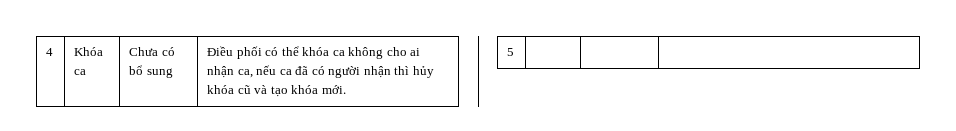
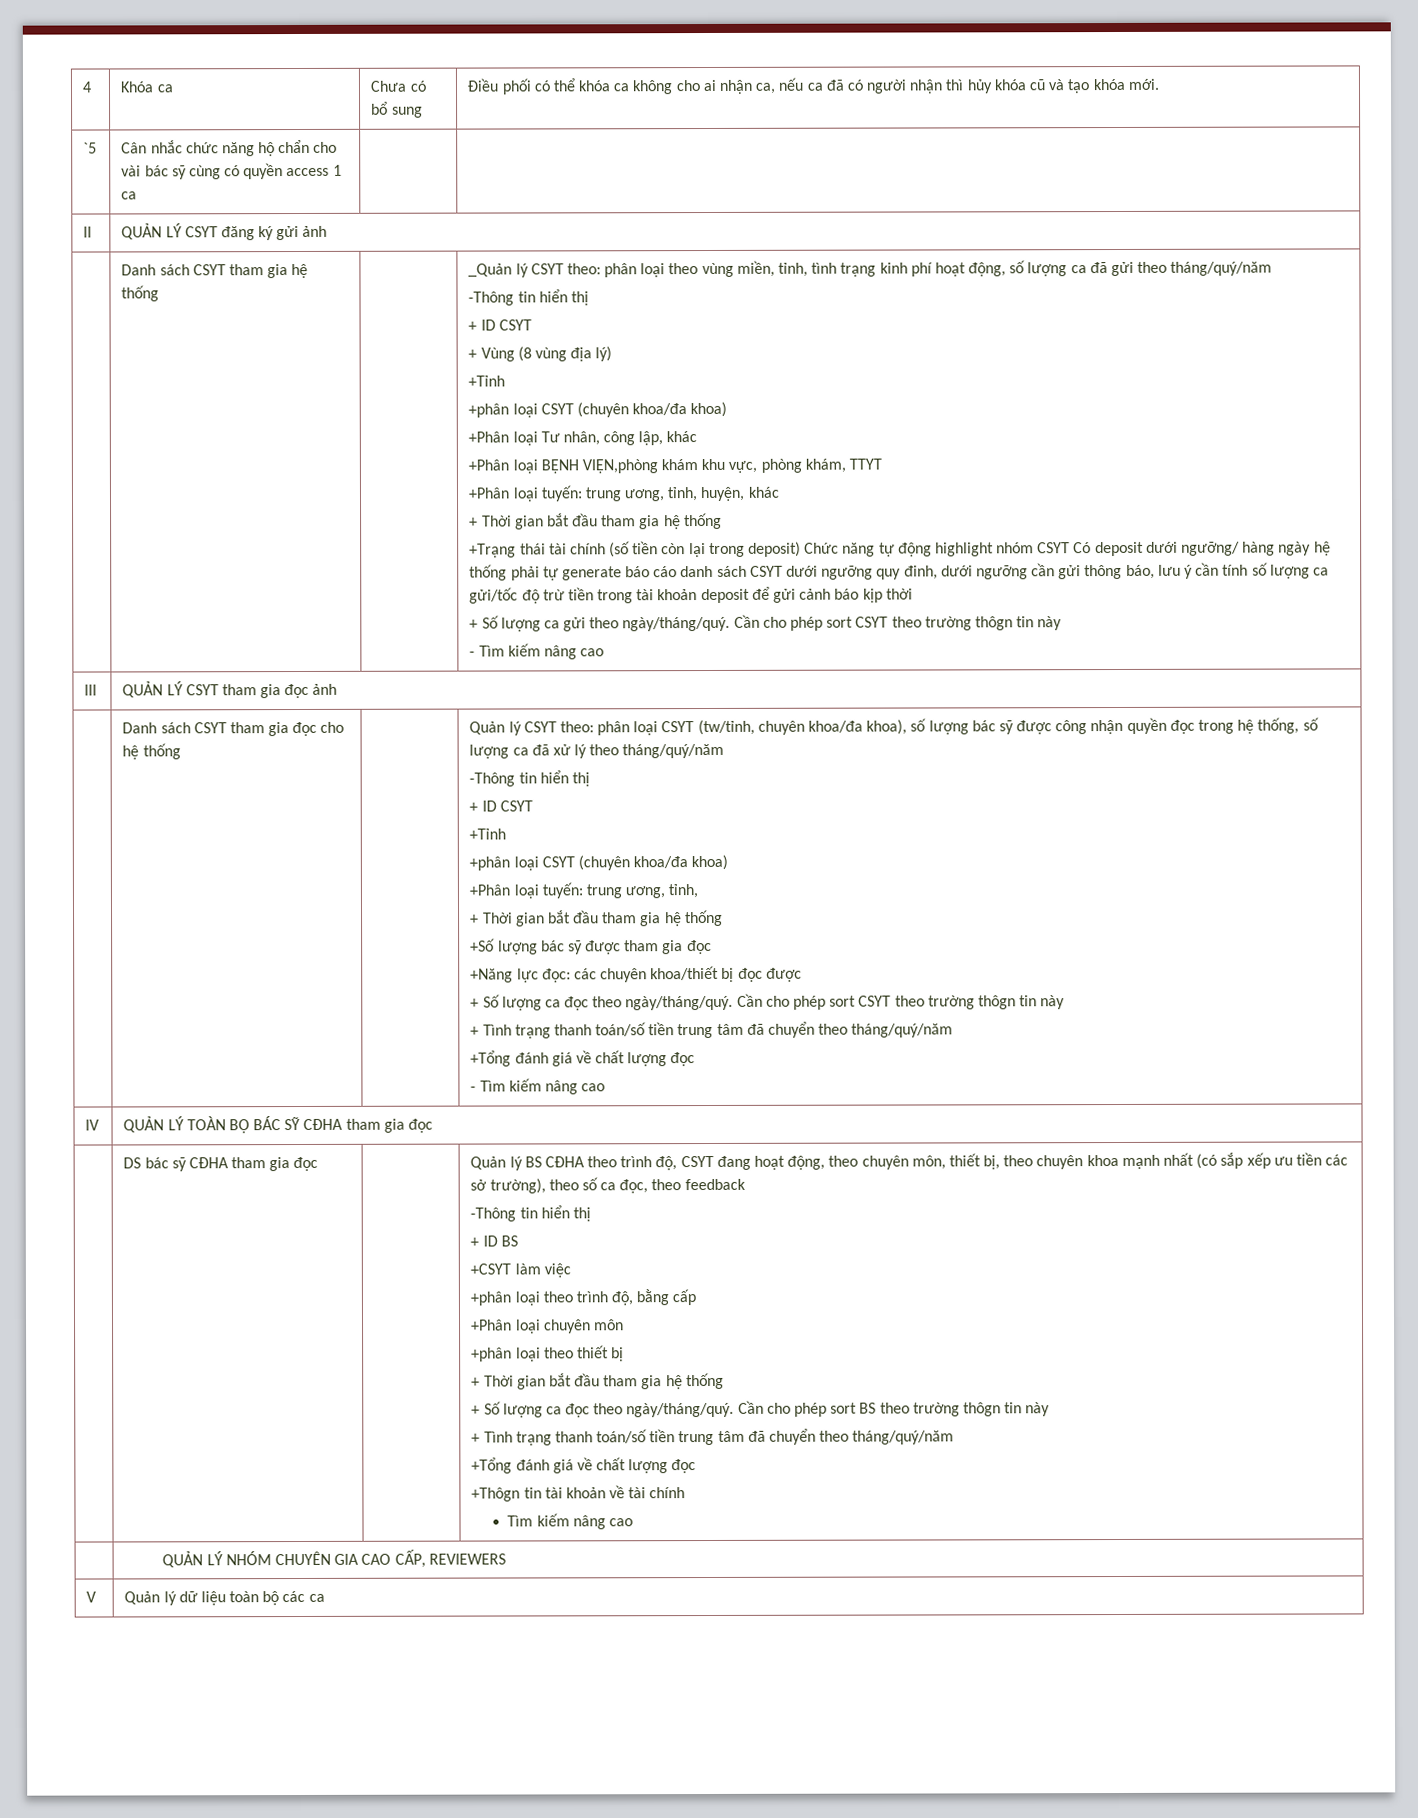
- 5 | | |
+ `5 | Cân nhắc chức năng hộ chẩn cho vài bác sỹ cùng có quyền access 1 ca | |
+ II | QUẢN LÝ CSYT đăng ký gửi ảnh
+ | Danh sách CSYT tham gia hệ thống | | _Quản lý CSYT theo: phân loại theo vùng miền, tỉnh, tình trạng kinh phí hoạt động, số lượng ca đã gửi theo tháng/quý/năm
+ -Thông tin hiển thị
+ + ID CSYT
+ + Vùng (8 vùng địa lý)
+ +Tỉnh
+ +phân loại CSYT (chuyên khoa/đa khoa)
+ +Phân loại Tư nhân, công lập, khác
+ +Phân loại BỆNH VIỆN,phòng khám khu vực, phòng khám, TTYT
+ +Phân loại tuyến: trung ương, tỉnh, huyện, khác
+ + Thời gian bắt đầu tham gia hệ thống
+ +Trạng thái tài chính (số tiền còn lại trong deposit) Chức năng tự động highlight nhóm CSYT Có deposit dưới ngưỡng/ hàng ngày hệ thống phải tự generate báo cáo danh sách CSYT dưới ngưỡng quy đinh, dưới ngưỡng cần gửi thông báo, lưu ý cần tính số lượng ca gửi/tốc độ trừ tiền trong tài khoản deposit để gửi cảnh báo kịp thời
+ + Số lượng ca gửi theo ngày/tháng/quý. Cần cho phép sort CSYT theo trường thôgn tin này
+ - Tìm kiếm nâng cao
+ III | QUẢN LÝ CSYT tham gia đọc ảnh
+ | Danh sách CSYT tham gia đọc cho hệ thống | | Quản lý CSYT theo: phân loại CSYT (tw/tỉnh, chuyên khoa/đa khoa), số lượng bác sỹ được công nhận quyền đọc trong hệ thống, số lượng ca đã xử lý theo tháng/quý/năm
+ -Thông tin hiển thị
+ + ID CSYT
+ +Tỉnh
+ +phân loại CSYT (chuyên khoa/đa khoa)
+ +Phân loại tuyến: trung ương, tỉnh,
+ + Thời gian bắt đầu tham gia hệ thống
+ +Số lượng bác sỹ được tham gia đọc
+ +Năng lực đọc: các chuyên khoa/thiết bị đọc được
+ + Số lượng ca đọc theo ngày/tháng/quý. Cần cho phép sort CSYT theo trường thôgn tin này
+ + Tình trạng thanh toán/số tiền trung tâm đã chuyển theo tháng/quý/năm
+ +Tổng đánh giá về chất lượng đọc
+ - Tìm kiếm nâng cao
+ IV | QUẢN LÝ TOÀN BỘ BÁC SỸ CĐHA tham gia đọc
+ | DS bác sỹ CĐHA tham gia đọc | | Quản lý BS CĐHA theo trình độ, CSYT đang hoạt động, theo chuyên môn, thiết bị, theo chuyên khoa mạnh nhất (có sắp xếp ưu tiền các sở trường), theo số ca đọc, theo feedback
+ -Thông tin hiển thị
+ + ID BS
+ +CSYT làm việc
+ +phân loại theo trình độ, bằng cấp
+ +Phân loại chuyên môn
+ +phân loại theo thiết bị
+ + Thời gian bắt đầu tham gia hệ thống
+ + Số lượng ca đọc theo ngày/tháng/quý. Cần cho phép sort BS theo trường thôgn tin này
+ + Tình trạng thanh toán/số tiền trung tâm đã chuyển theo tháng/quý/năm
+ +Tổng đánh giá về chất lượng đọc
+ +Thôgn tin tài khoản về tài chính
+ Tìm kiếm nâng cao
+ | QUẢN LÝ NHÓM CHUYÊN GIA CAO CẤP, REVIEWERS
+ V | Quản lý dữ liệu toàn bộ các ca

